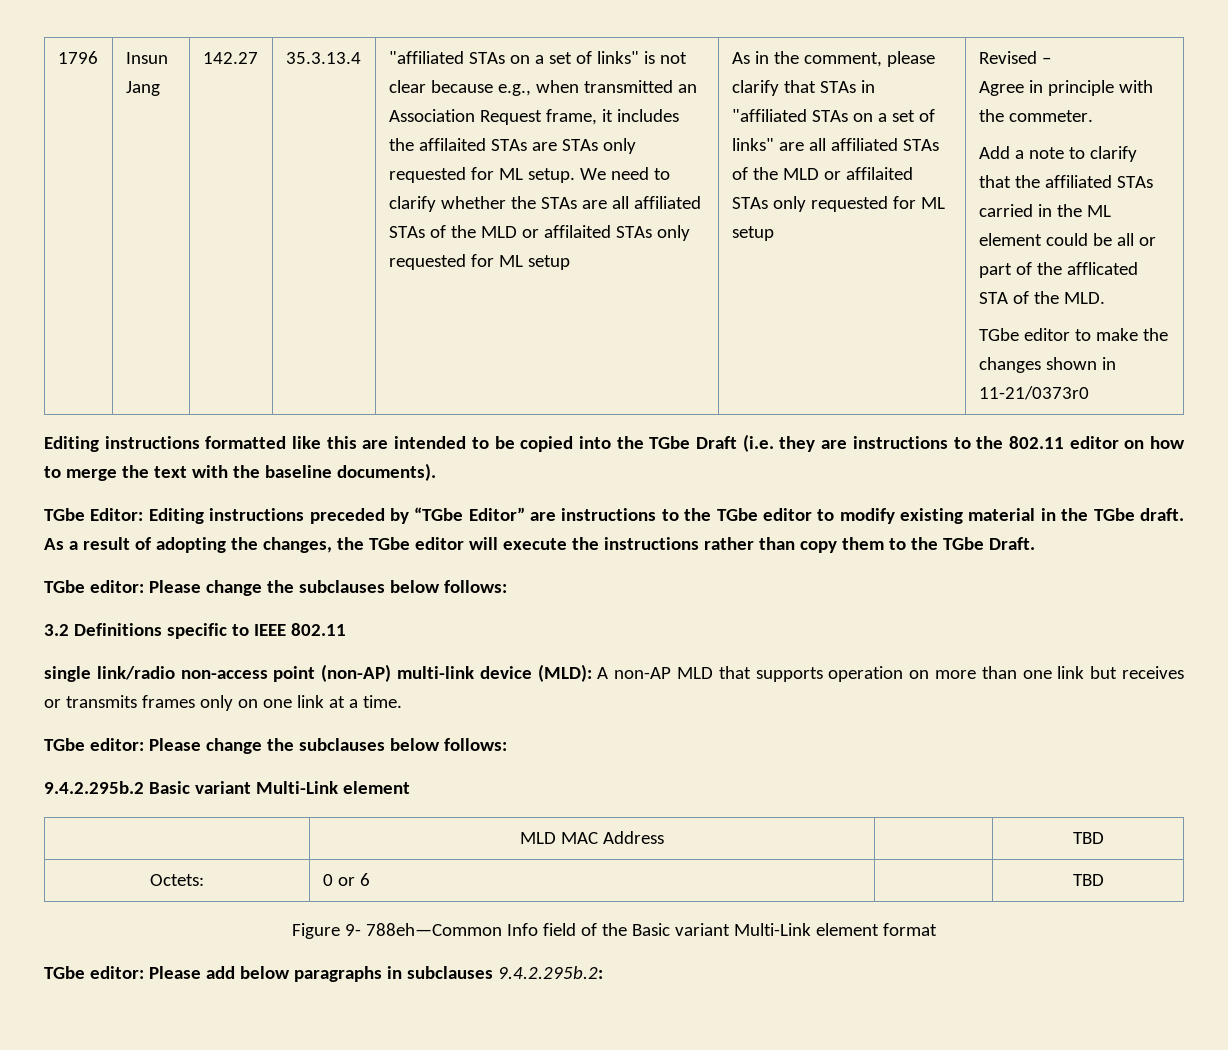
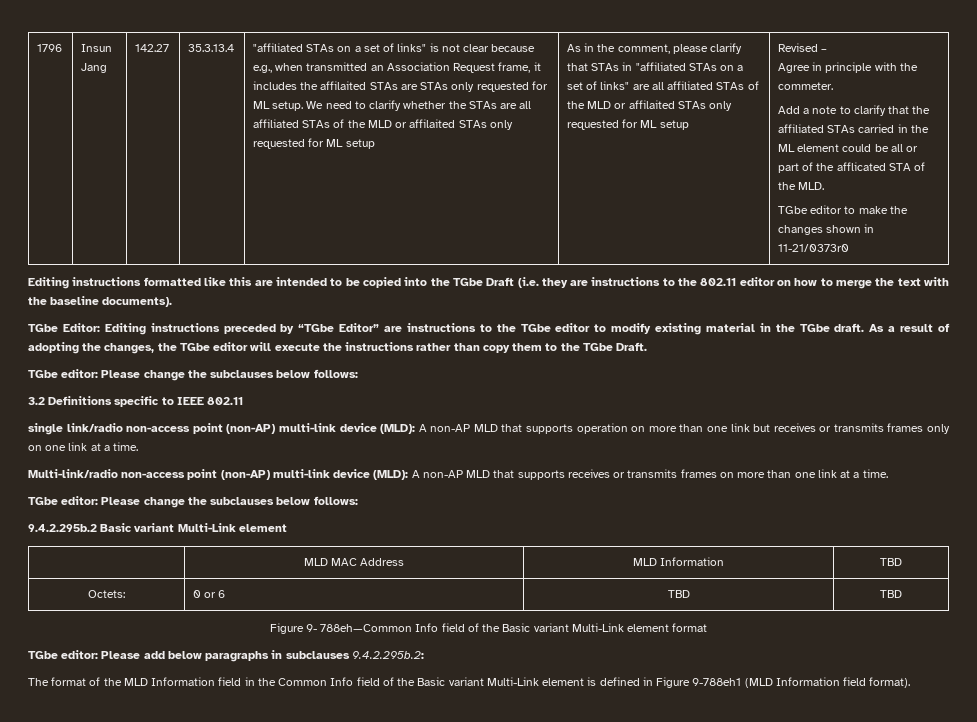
+ Multi-link/radio non-access point (non-AP) multi-link device (MLD): A non-AP MLD that supports receives or transmits frames on more than one link at a time.
- | MLD MAC Address | | TBD
+ | MLD MAC Address | MLD Information | TBD
- Octets: | 0 or 6 | | TBD
+ Octets: | 0 or 6 | TBD | TBD
+ The format of the MLD Information field in the Common Info field of the Basic variant Multi-Link element is defined in Figure 9-788eh1 (MLD Information field format).

